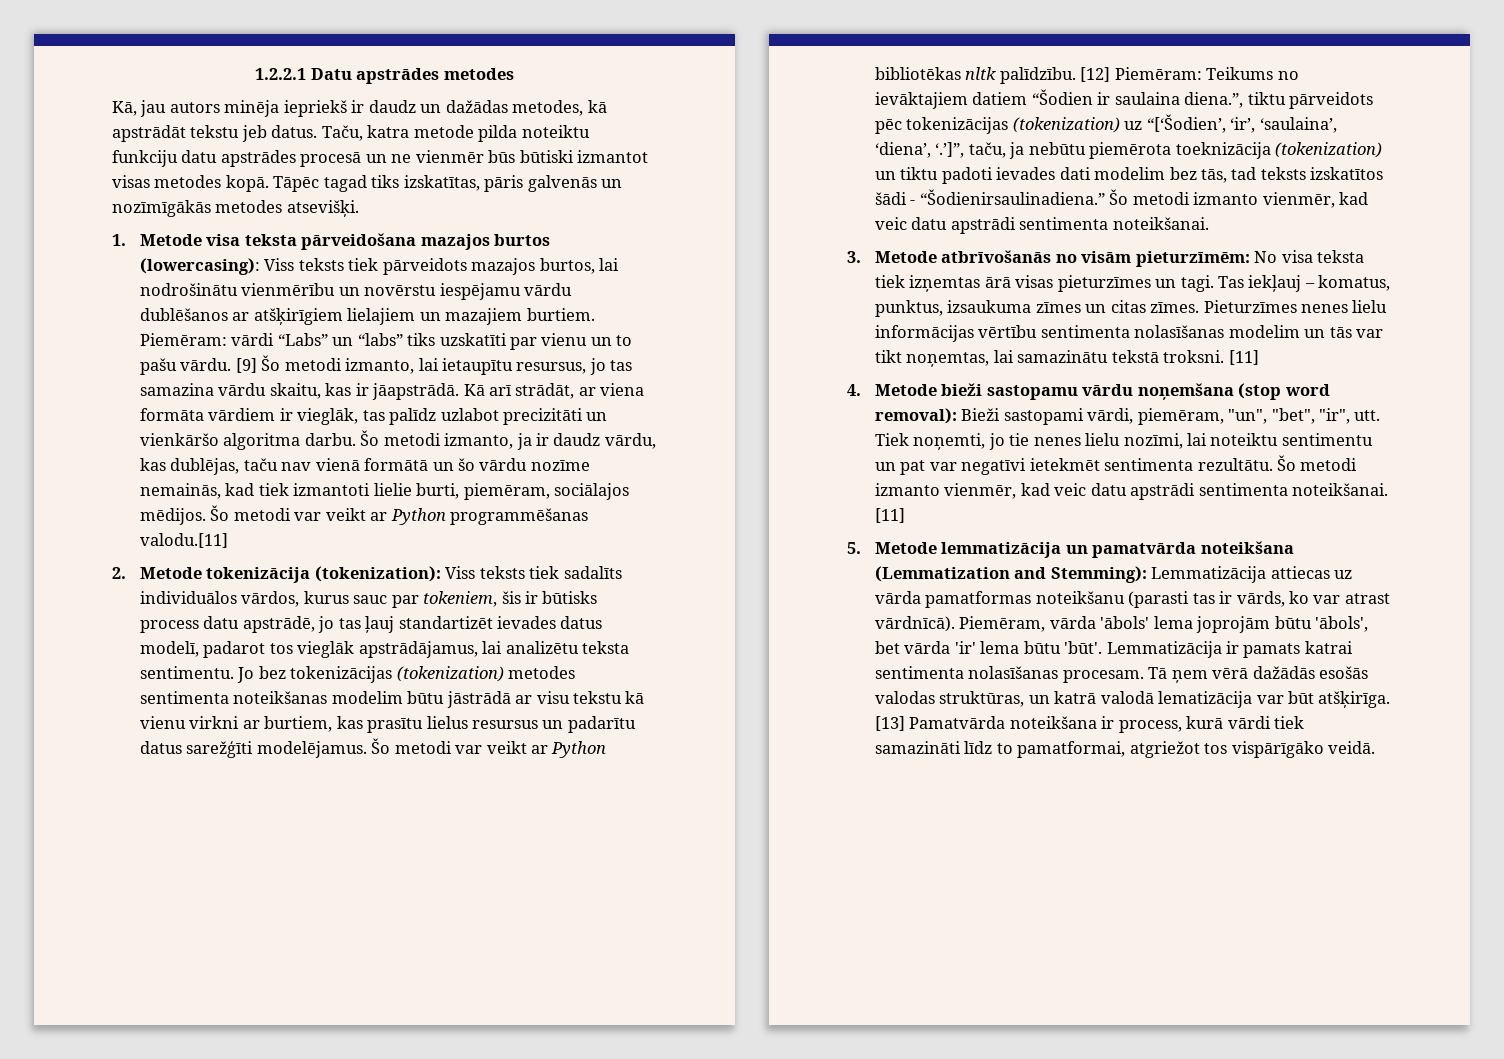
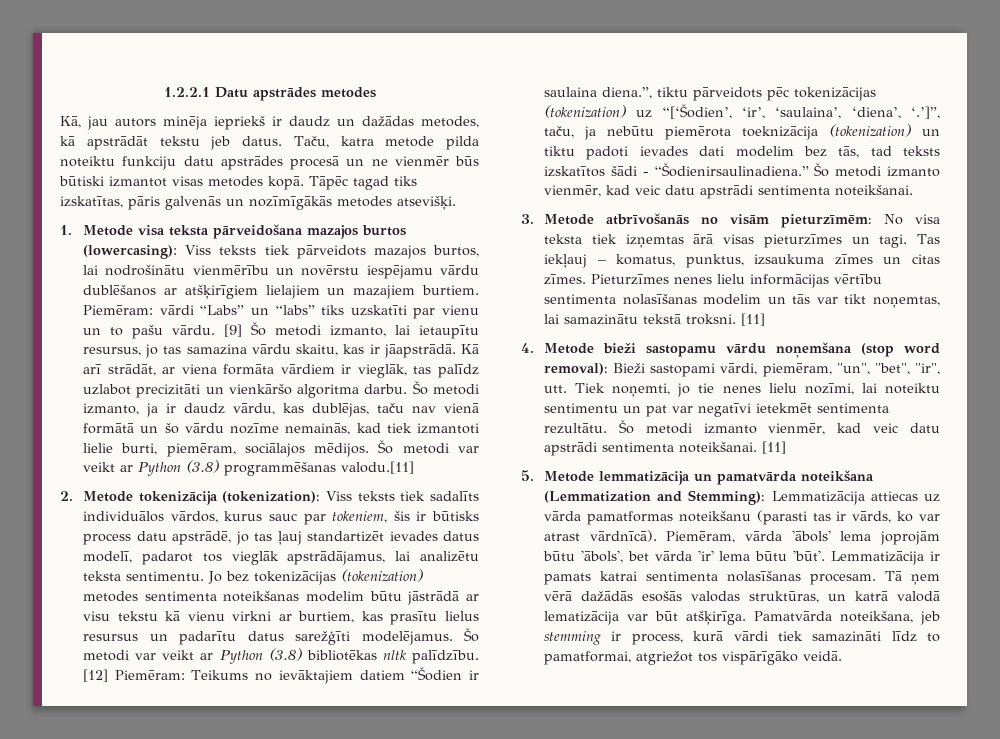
- Šo metodi var veikt ar Python programmēšanas valodu.[11]
+ Šo metodi var veikt ar Python (3.8) programmēšanas valodu.[11]
- Šo metodi var veikt ar Python bibliotēkas nltk palīdzību.
+ Šo metodi var veikt ar Python (3.8) bibliotēkas nltk palīdzību.
- [13] Pamatvārda noteikšana ir process, kurā vārdi tiek samazināti līdz to pamatformai, atgriežot tos vispārīgāko veidā.
+ Pamatvārda noteikšana, jeb stemming ir process, kurā vārdi tiek samazināti līdz to pamatformai, atgriežot tos vispārīgāko veidā.

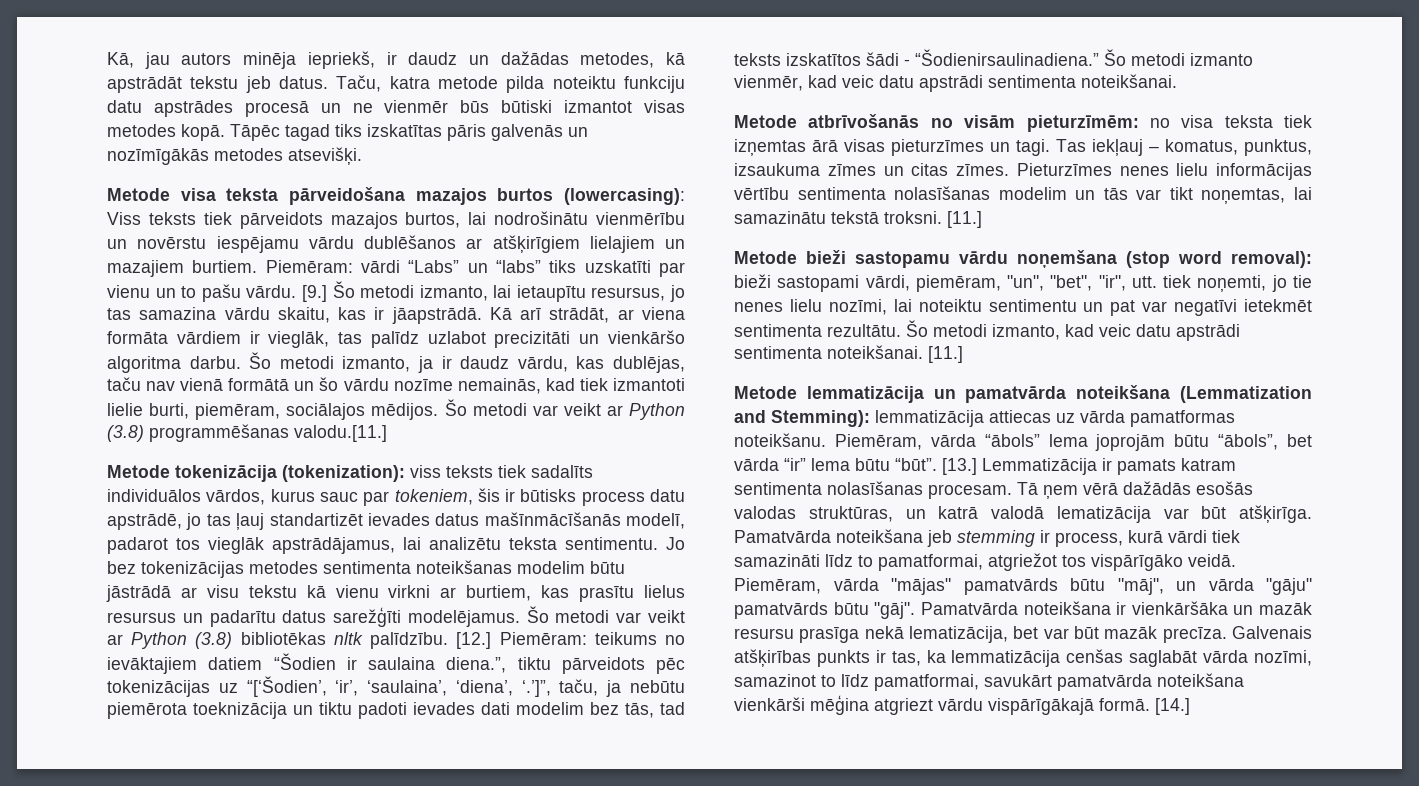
- 1.2.2.1 Datu apstrādes metodes
- Kā, jau autors minēja iepriekš ir daudz un dažādas metodes, kā apstrādāt tekstu jeb datus.
+ Kā, jau autors minēja iepriekš, ir daudz un dažādas metodes, kā apstrādāt tekstu jeb datus.
- Tāpēc tagad tiks izskatītas, pāris galvenās un nozīmīgākās metodes atsevišķi.
+ Tāpēc tagad tiks izskatītas pāris galvenās un nozīmīgākās metodes atsevišķi.
- 1. Metode visa teksta pārveidošana mazajos burtos (lowercasing): Viss teksts tiek pārveidots mazajos burtos, lai nodrošinātu vienmērību un novērstu iespējamu vārdu dublēšanos ar atšķirīgiem lielajiem un mazajiem burtiem.
+ Metode visa teksta pārveidošana mazajos burtos (lowercasing): Viss teksts tiek pārveidots mazajos burtos, lai nodrošinātu vienmērību un novērstu iespējamu vārdu dublēšanos ar atšķirīgiem lielajiem un mazajiem burtiem.
- [9] Šo metodi izmanto, lai ietaupītu resursus, jo tas samazina vārdu skaitu, kas ir jāapstrādā.
+ [9.] Šo metodi izmanto, lai ietaupītu resursus, jo tas samazina vārdu skaitu, kas ir jāapstrādā.
- Šo metodi var veikt ar Python (3.8) programmēšanas valodu.[11]
- 2. Metode tokenizācija (tokenization): Viss teksts tiek sadalīts individuālos vārdos, kurus sauc par tokeniem, šis ir būtisks process datu apstrādē, jo tas ļauj standartizēt ievades datus modelī, padarot tos vieglāk apstrādājamus, lai analizētu teksta sentimentu.
+ Šo metodi var veikt ar Python (3.8) programmēšanas valodu.[11.]
+ Metode tokenizācija (tokenization): viss teksts tiek sadalīts individuālos vārdos, kurus sauc par tokeniem, šis ir būtisks process datu apstrādē, jo tas ļauj standartizēt ievades datus mašīnmācīšanās modelī, padarot tos vieglāk apstrādājamus, lai analizētu teksta sentimentu.
- Jo bez tokenizācijas (tokenization) metodes sentimenta noteikšanas modelim būtu jāstrādā ar visu tekstu kā vienu virkni ar burtiem, kas prasītu lielus resursus un padarītu datus sarežģīti modelējamus.
+ Jo bez tokenizācijas metodes sentimenta noteikšanas modelim būtu jāstrādā ar visu tekstu kā vienu virkni ar burtiem, kas prasītu lielus resursus un padarītu datus sarežģīti modelējamus.
- [12] Piemēram: Teikums no ievāktajiem datiem “Šodien ir saulaina diena.”, tiktu pārveidots pēc tokenizācijas (tokenization) uz “[‘Šodien’, ‘ir’, ‘saulaina’, ‘diena’, ‘.’]”, taču, ja nebūtu piemērota toeknizācija (tokenization) un tiktu padoti ievades dati modelim bez tās, tad teksts izskatītos šādi - “Šodienirsaulinadiena.”
+ [12.] Piemēram: teikums no ievāktajiem datiem “Šodien ir saulaina diena.”, tiktu pārveidots pēc tokenizācijas uz “[‘Šodien’, ‘ir’, ‘saulaina’, ‘diena’, ‘.’]”, taču, ja nebūtu piemērota toeknizācija un tiktu padoti ievades dati modelim bez tās, tad teksts izskatītos šādi - “Šodienirsaulinadiena.”
- 3. Metode atbrīvošanās no visām pieturzīmēm: No visa teksta tiek izņemtas ārā visas pieturzīmes un tagi.
+ Metode atbrīvošanās no visām pieturzīmēm: no visa teksta tiek izņemtas ārā visas pieturzīmes un tagi.
- Pieturzīmes nenes lielu informācijas vērtību sentimenta nolasīšanas modelim un tās var tikt noņemtas, lai samazinātu tekstā troksni. [11]
- 4. Metode bieži sastopamu vārdu noņemšana (stop word removal): Bieži sastopami vārdi, piemēram, "un", "bet", "ir", utt. Tiek noņemti, jo tie nenes lielu nozīmi, lai noteiktu sentimentu un pat var negatīvi ietekmēt sentimenta rezultātu.
+ Pieturzīmes nenes lielu informācijas vērtību sentimenta nolasīšanas modelim un tās var tikt noņemtas, lai samazinātu tekstā troksni. [11.]
+ Metode bieži sastopamu vārdu noņemšana (stop word removal): bieži sastopami vārdi, piemēram, "un", "bet", "ir", utt. tiek noņemti, jo tie nenes lielu nozīmi, lai noteiktu sentimentu un pat var negatīvi ietekmēt sentimenta rezultātu.
- Šo metodi izmanto vienmēr, kad veic datu apstrādi sentimenta noteikšanai. [11]
- 5. Metode lemmatizācija un pamatvārda noteikšana (Lemmatization and Stemming): Lemmatizācija attiecas uz vārda pamatformas noteikšanu (parasti tas ir vārds, ko var atrast vārdnīcā). Piemēram, vārda 'ābols' lema joprojām būtu 'ābols', bet vārda 'ir' lema būtu 'būt'. Lemmatizācija ir pamats katrai sentimenta nolasīšanas procesam.
+ Šo metodi izmanto, kad veic datu apstrādi sentimenta noteikšanai. [11.]
+ Metode lemmatizācija un pamatvārda noteikšana (Lemmatization and Stemming): lemmatizācija attiecas uz vārda pamatformas noteikšanu. Piemēram, vārda “ābols” lema joprojām būtu “ābols”, bet vārda “ir” lema būtu “būt”. [13.] Lemmatizācija ir pamats katram sentimenta nolasīšanas procesam.
- Pamatvārda noteikšana, jeb stemming ir process, kurā vārdi tiek samazināti līdz to pamatformai, atgriežot tos vispārīgāko veidā.
+ Pamatvārda noteikšana jeb stemming ir process, kurā vārdi tiek samazināti līdz to pamatformai, atgriežot tos vispārīgāko veidā.
+ Piemēram, vārda "mājas" pamatvārds būtu "māj", un vārda "gāju" pamatvārds būtu "gāj". Pamatvārda noteikšana ir vienkāršāka un mazāk resursu prasīga nekā lematizācija, bet var būt mazāk precīza. Galvenais atšķirības punkts ir tas, ka lemmatizācija cenšas saglabāt vārda nozīmi, samazinot to līdz pamatformai, savukārt pamatvārda noteikšana vienkārši mēģina atgriezt vārdu vispārīgākajā formā. [14.]

